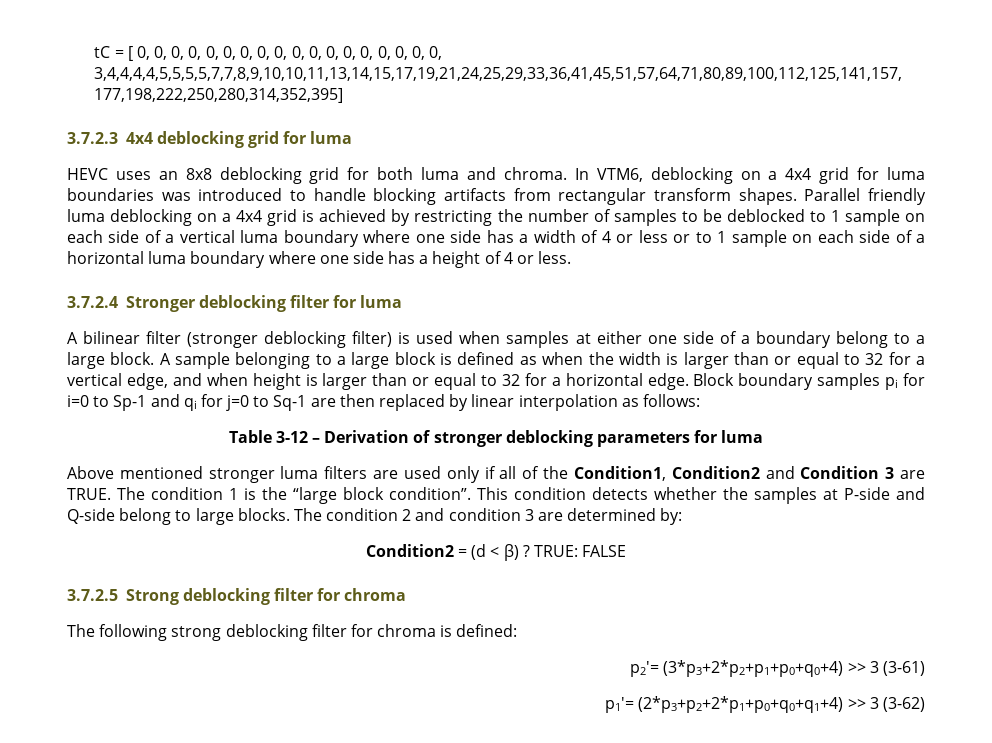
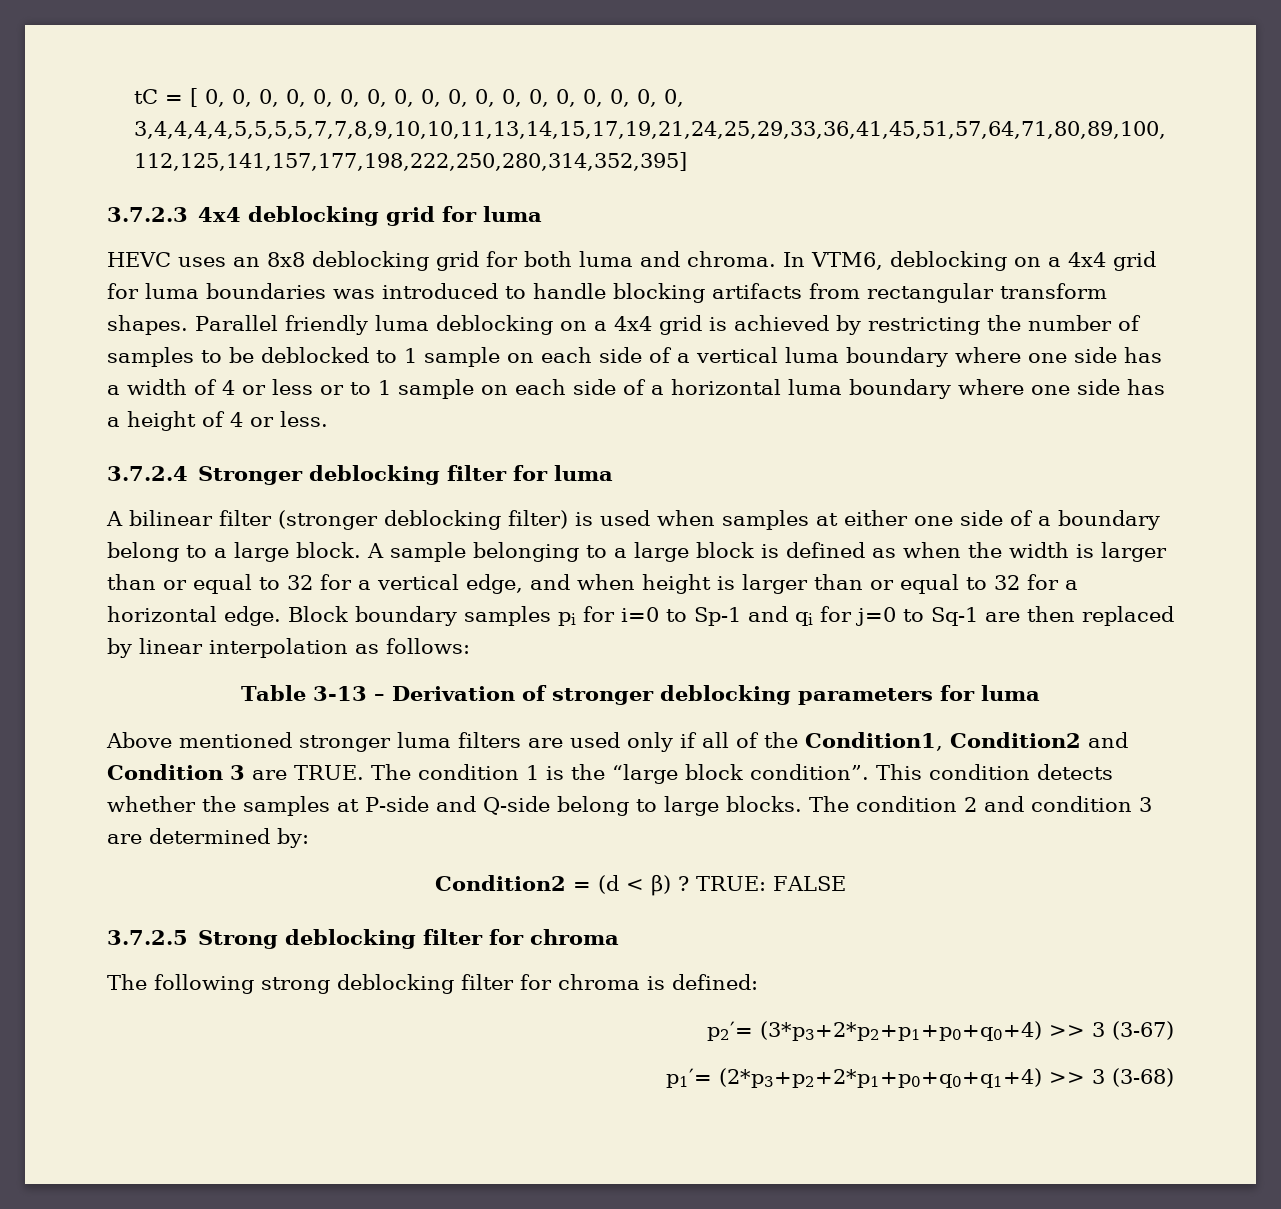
- Table 3-12 – Derivation of stronger deblocking parameters for luma
+ Table 3-13 – Derivation of stronger deblocking parameters for luma
- p2′= (3*p3+2*p2+p1+p0+q0+4) >> 3 (3-61)
+ p2′= (3*p3+2*p2+p1+p0+q0+4) >> 3 (3-67)
- p1′= (2*p3+p2+2*p1+p0+q0+q1+4) >> 3 (3-62)
+ p1′= (2*p3+p2+2*p1+p0+q0+q1+4) >> 3 (3-68)

